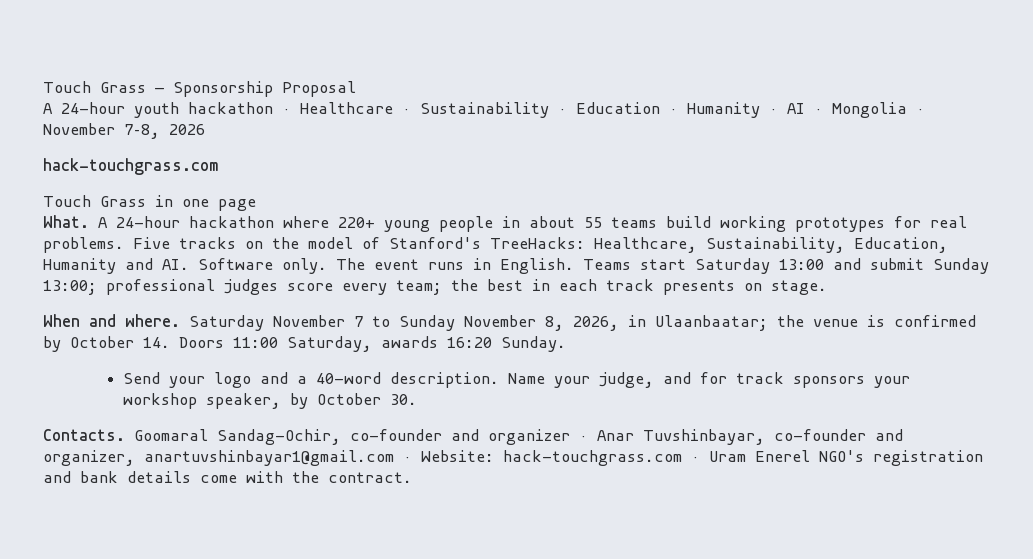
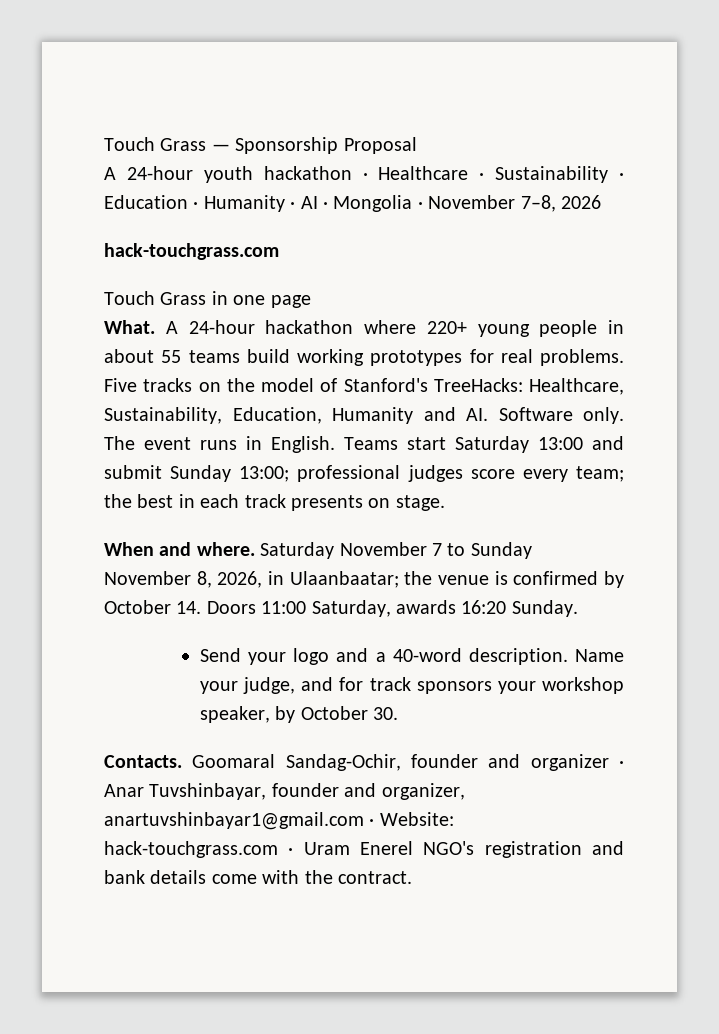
- Goomaral Sandag-Ochir, co-founder and organizer · Anar Tuvshinbayar, co-founder and organizer, anartuvshinbayar1@gmail.com · Website: hack-touchgrass.com · Uram Enerel NGO's registration and bank details come with the contract.
+ Goomaral Sandag-Ochir, founder and organizer · Anar Tuvshinbayar, founder and organizer, anartuvshinbayar1@gmail.com · Website: hack-touchgrass.com · Uram Enerel NGO's registration and bank details come with the contract.

